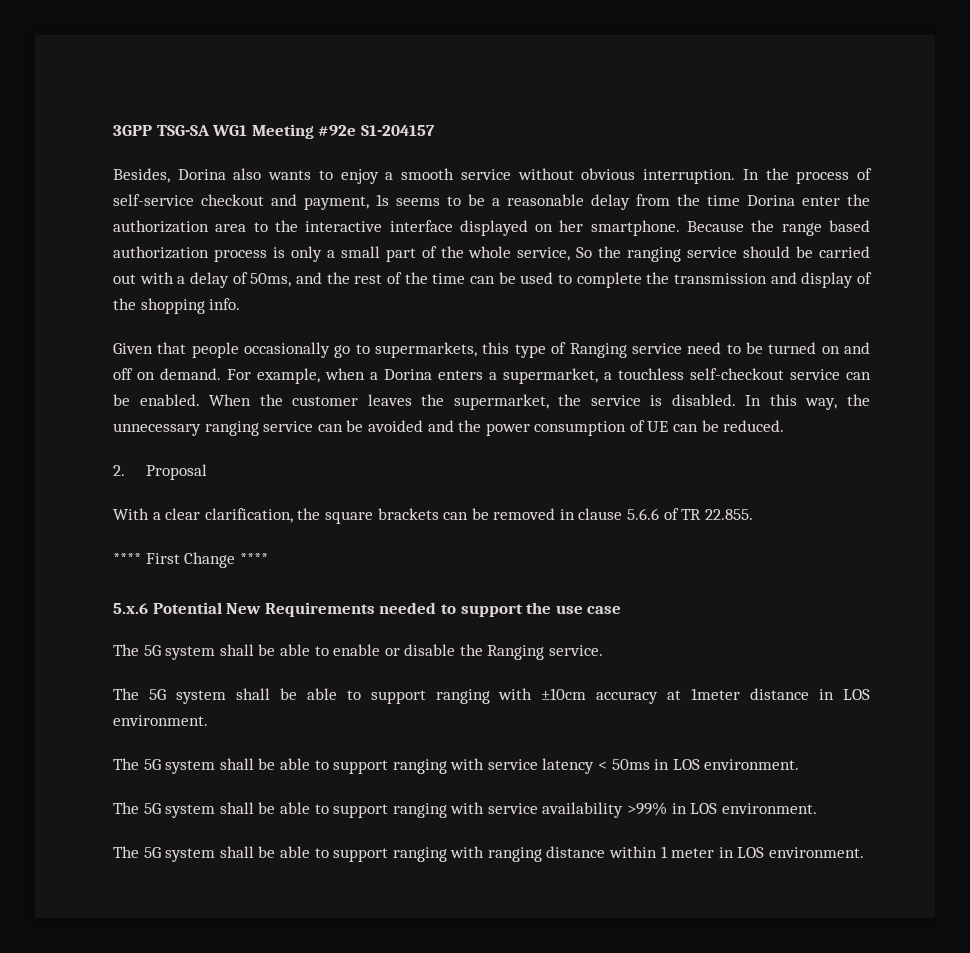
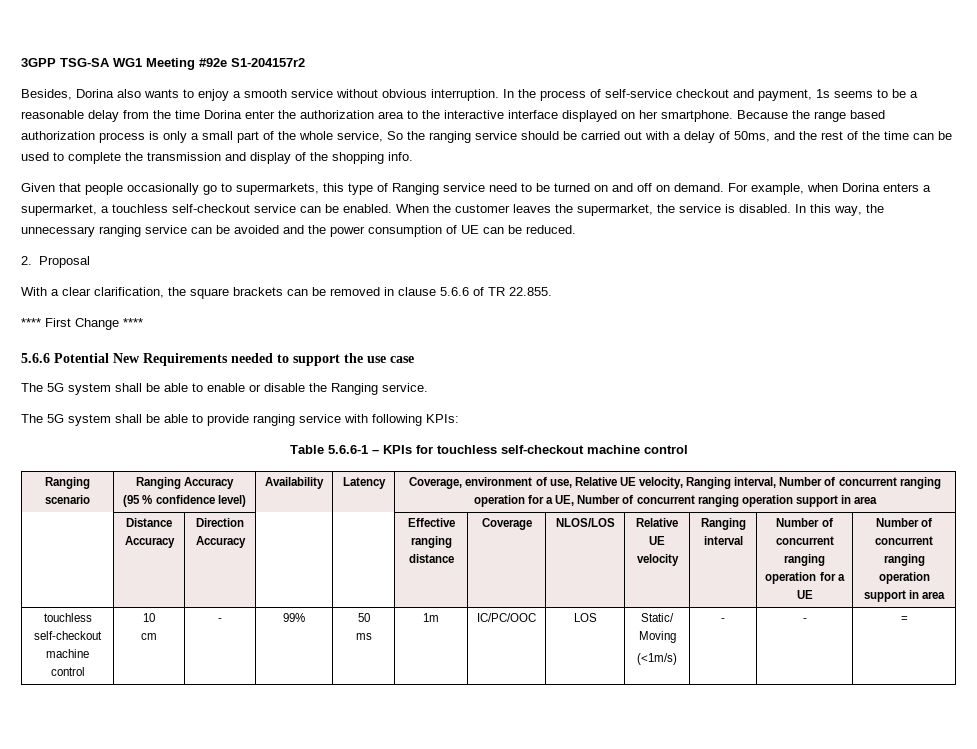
- 3GPP TSG-SA WG1 Meeting #92e S1-204157
+ 3GPP TSG-SA WG1 Meeting #92e S1-204157r2
- For example, when a Dorina enters a supermarket, a touchless self-checkout service can be enabled.
+ For example, when Dorina enters a supermarket, a touchless self-checkout service can be enabled.
- 5.x.6 Potential New Requirements needed to support the use case
+ 5.6.6 Potential New Requirements needed to support the use case
- The 5G system shall be able to support ranging with ±10cm accuracy at 1meter distance in LOS environment.
- The 5G system shall be able to support ranging with service latency < 50ms in LOS environment.
- The 5G system shall be able to support ranging with service availability >99% in LOS environment.
- The 5G system shall be able to support ranging with ranging distance within 1 meter in LOS environment.
+ The 5G system shall be able to provide ranging service with following KPIs:
+ Table 5.6.6-1 – KPIs for touchless self-checkout machine control
+ Ranging scenario | Ranging Accuracy
+ (95 % confidence level) | Availability | Latency | Coverage, environment of use, Relative UE velocity, Ranging interval, Number of concurrent ranging operation for a UE, Number of concurrent ranging operation support in area
+ | Distance Accuracy | Direction Accuracy | | | Effective ranging distance | Coverage | NLOS/LOS | Relative UE velocity | Ranging interval | Number of concurrent ranging operation for a UE | Number of concurrent ranging operation support in area
+ touchless self-checkout machine control | 10
+ cm | - | 99% | 50
+ ms | 1m | IC/PC/OOC | LOS | Static/ Moving
+ (<1m/s) | - | - | =

